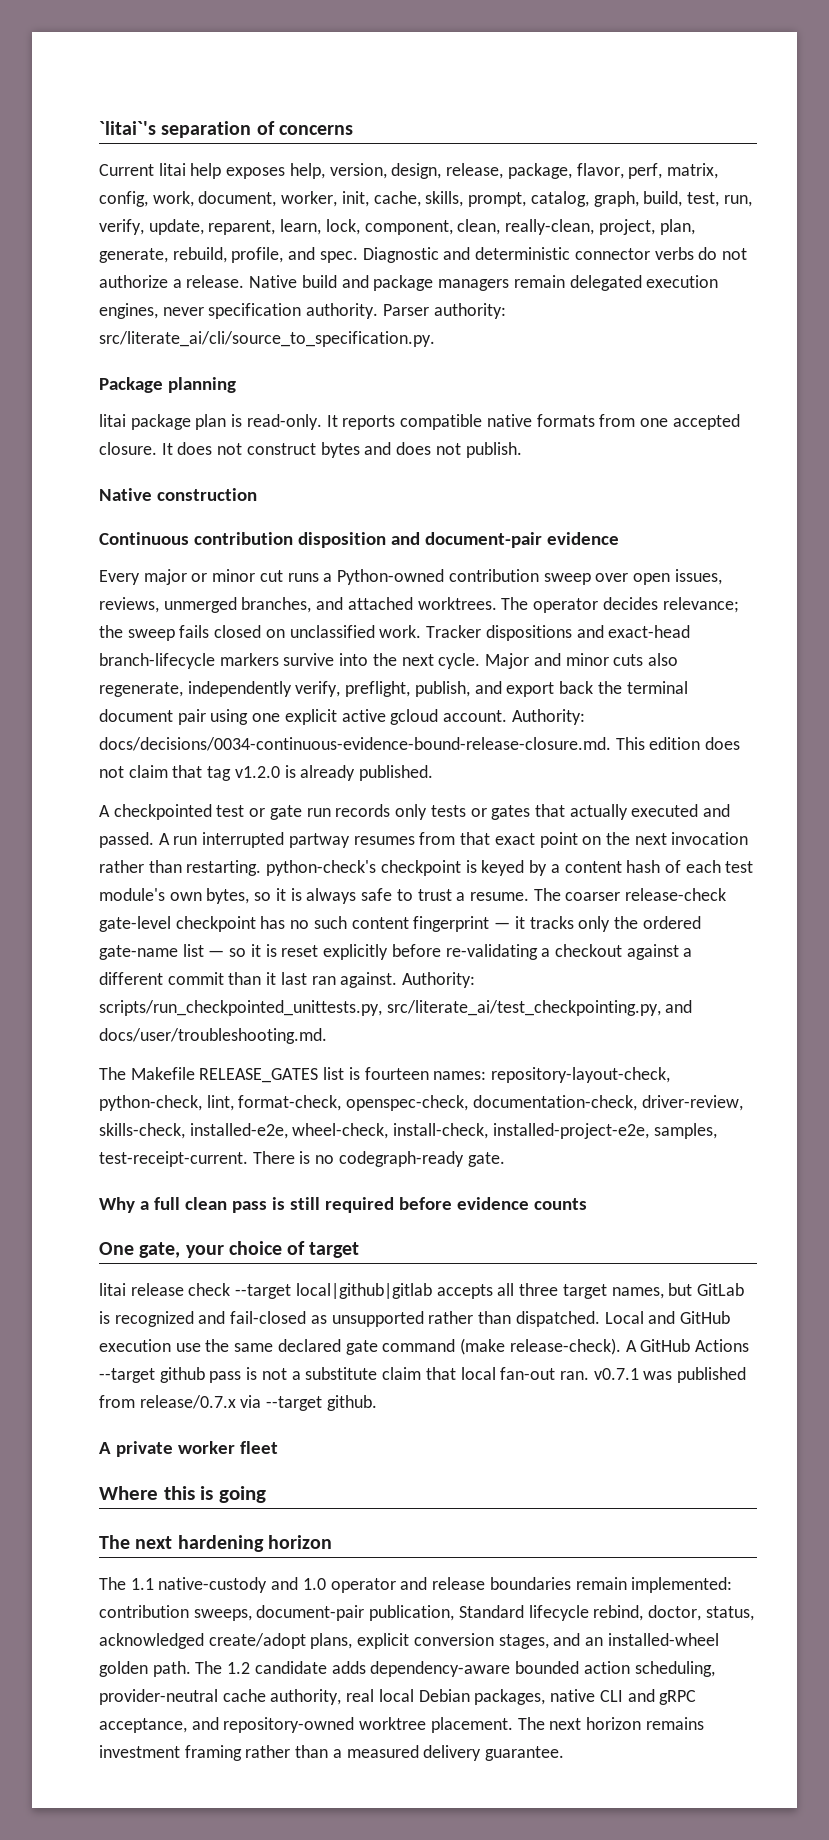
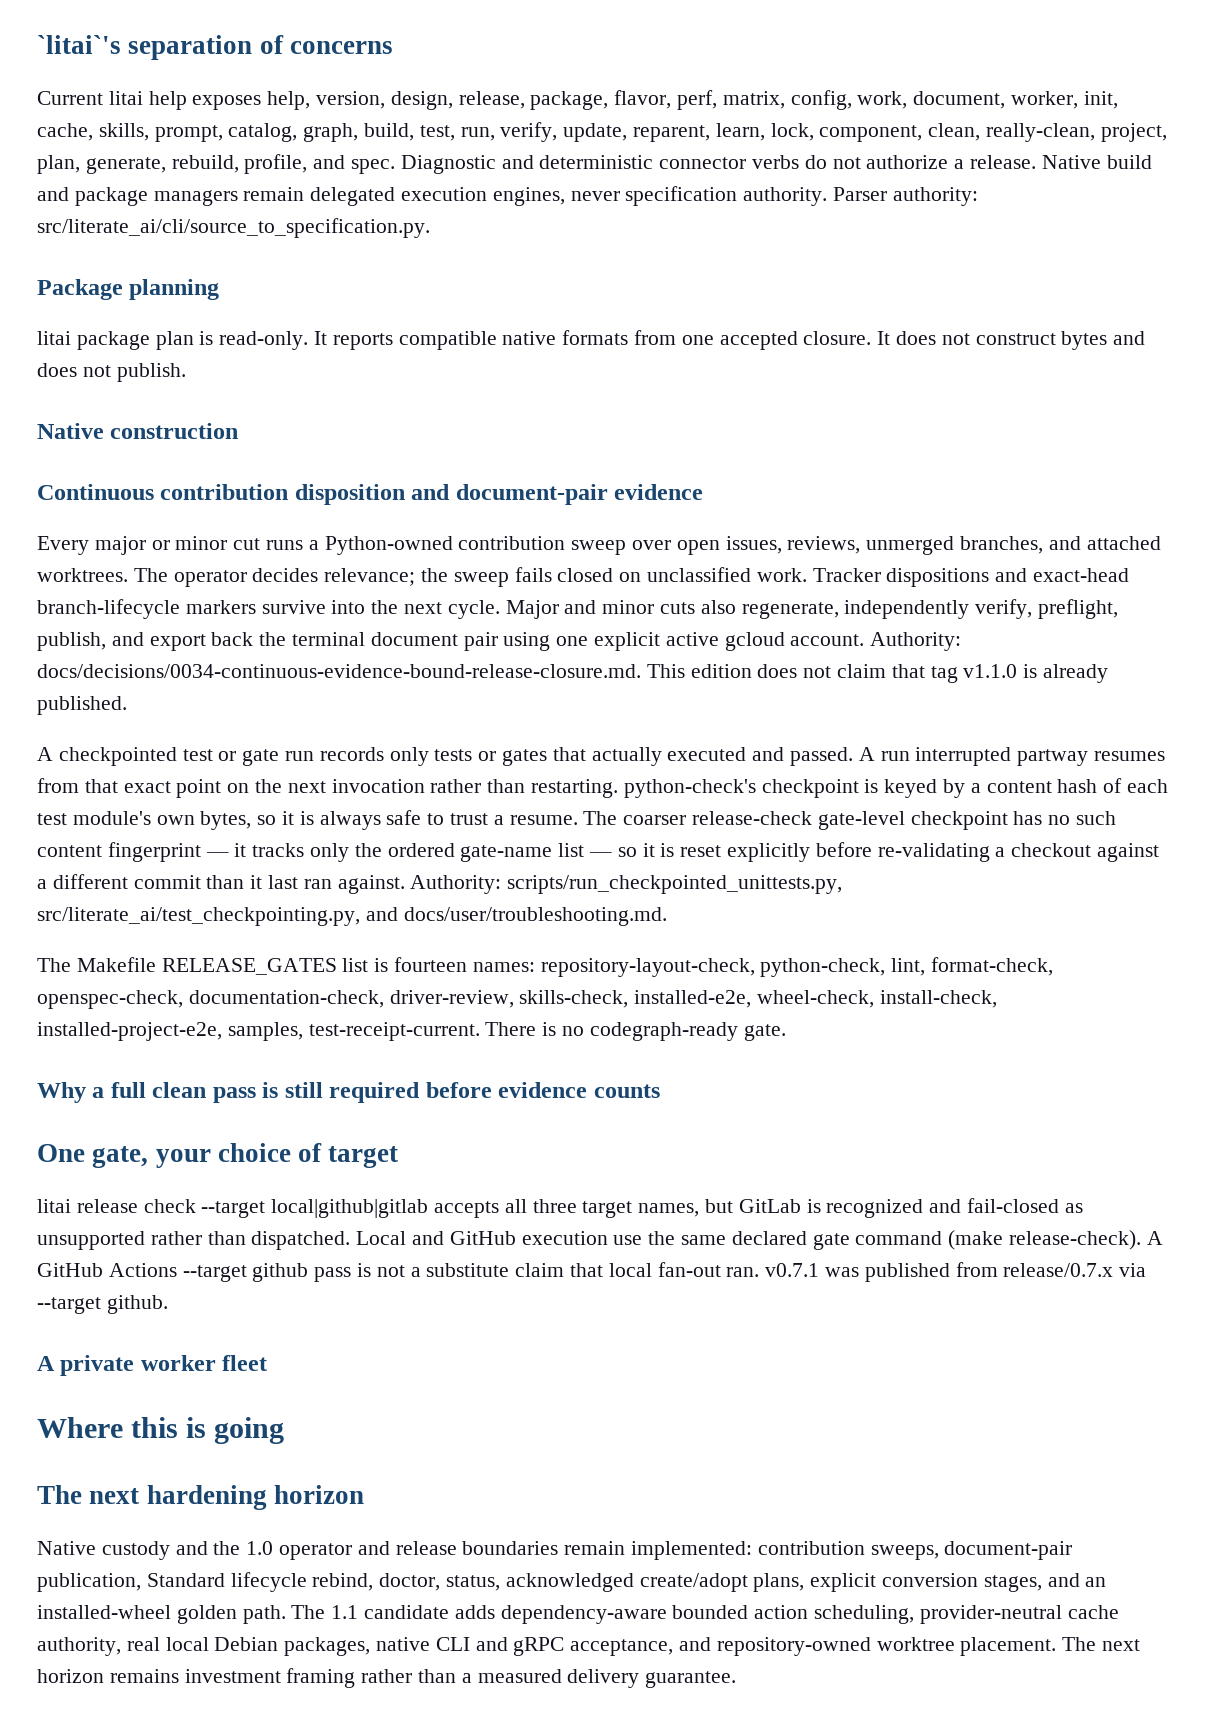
- Authority: docs/decisions/0034-continuous-evidence-bound-release-closure.md. This edition does not claim that tag v1.2.0 is already published.
+ Authority: docs/decisions/0034-continuous-evidence-bound-release-closure.md. This edition does not claim that tag v1.1.0 is already published.
- The 1.1 native-custody and 1.0 operator and release boundaries remain implemented: contribution sweeps, document-pair publication, Standard lifecycle rebind, doctor, status, acknowledged create/adopt plans, explicit conversion stages, and an installed-wheel golden path.
+ Native custody and the 1.0 operator and release boundaries remain implemented: contribution sweeps, document-pair publication, Standard lifecycle rebind, doctor, status, acknowledged create/adopt plans, explicit conversion stages, and an installed-wheel golden path.
- The 1.2 candidate adds dependency-aware bounded action scheduling, provider-neutral cache authority, real local Debian packages, native CLI and gRPC acceptance, and repository-owned worktree placement.
+ The 1.1 candidate adds dependency-aware bounded action scheduling, provider-neutral cache authority, real local Debian packages, native CLI and gRPC acceptance, and repository-owned worktree placement.

